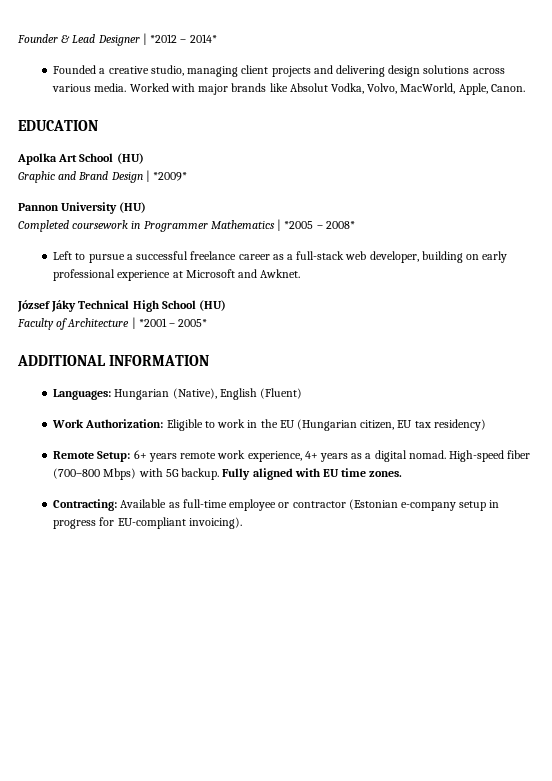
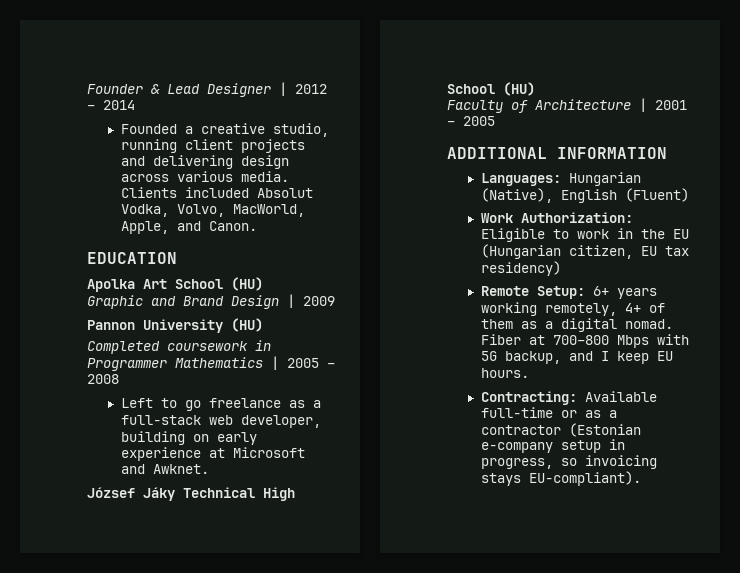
- Founder & Lead Designer | *2012 – 2014*
+ Founder & Lead Designer | 2012 – 2014
- Founded a creative studio, managing client projects and delivering design solutions across various media.
+ Founded a creative studio, running client projects and delivering design across various media.
- Worked with major brands like Absolut Vodka, Volvo, MacWorld, Apple, Canon.
+ Clients included Absolut Vodka, Volvo, MacWorld, Apple, and Canon.
- Graphic and Brand Design | *2009*
+ Graphic and Brand Design | 2009
- Completed coursework in Programmer Mathematics | *2005 – 2008*
+ Completed coursework in Programmer Mathematics | 2005 – 2008
- Left to pursue a successful freelance career as a full-stack web developer, building on early professional experience at Microsoft and Awknet.
+ Left to go freelance as a full-stack web developer, building on early experience at Microsoft and Awknet.
- Faculty of Architecture | *2001 – 2005*
+ Faculty of Architecture | 2001 – 2005
- Remote Setup: 6+ years remote work experience, 4+ years as a digital nomad. High-speed fiber (700–800 Mbps) with 5G backup. Fully aligned with EU time zones.
- Contracting: Available as full-time employee or contractor (Estonian e-company setup in progress for EU-compliant invoicing).
+ Remote Setup: 6+ years working remotely, 4+ of them as a digital nomad. Fiber at 700–800 Mbps with 5G backup, and I keep EU hours.
+ Contracting: Available full-time or as a contractor (Estonian e-company setup in progress, so invoicing stays EU-compliant).

